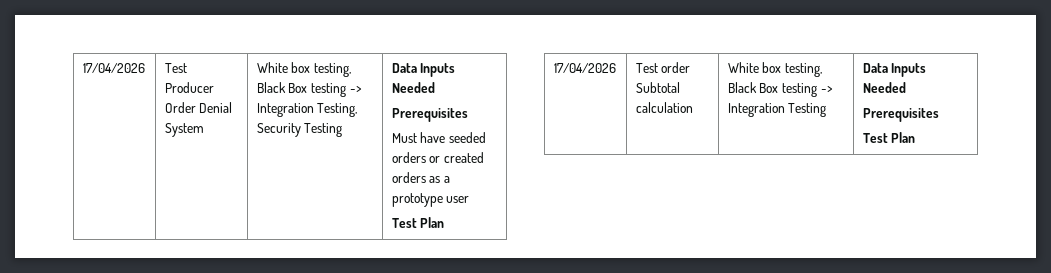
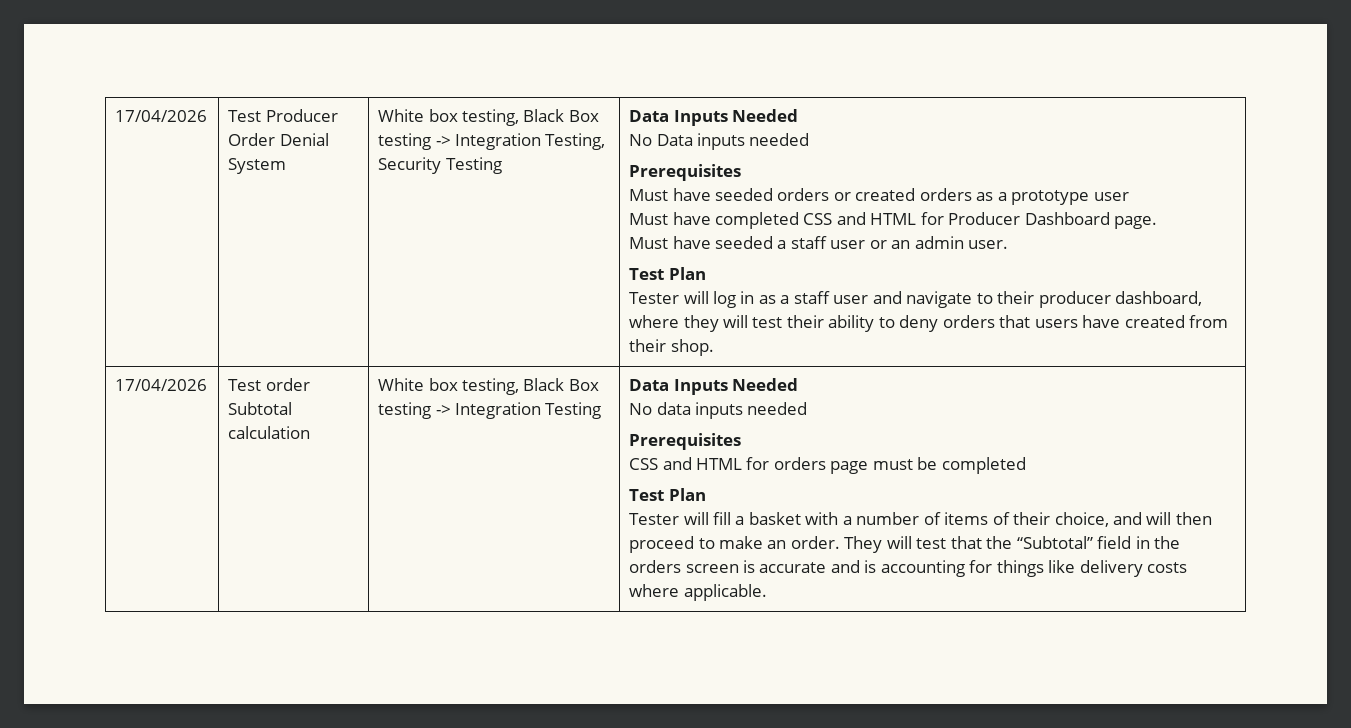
+ No Data inputs needed
  Must have seeded orders or created orders as a prototype user
+ Must have completed CSS and HTML for Producer Dashboard page.
+ Must have seeded a staff user or an admin user.
  Test Plan
+ Tester will log in as a staff user and navigate to their producer dashboard, where they will test their ability to deny orders that users have created from their shop.
  White box testing, Black Box testing -> Integration Testing | Data Inputs Needed
+ No data inputs needed
  Prerequisites
+ CSS and HTML for orders page must be completed
  Test Plan
+ Tester will fill a basket with a number of items of their choice, and will then proceed to make an order. They will test that the “Subtotal” field in the orders screen is accurate and is accounting for things like delivery costs where applicable.

